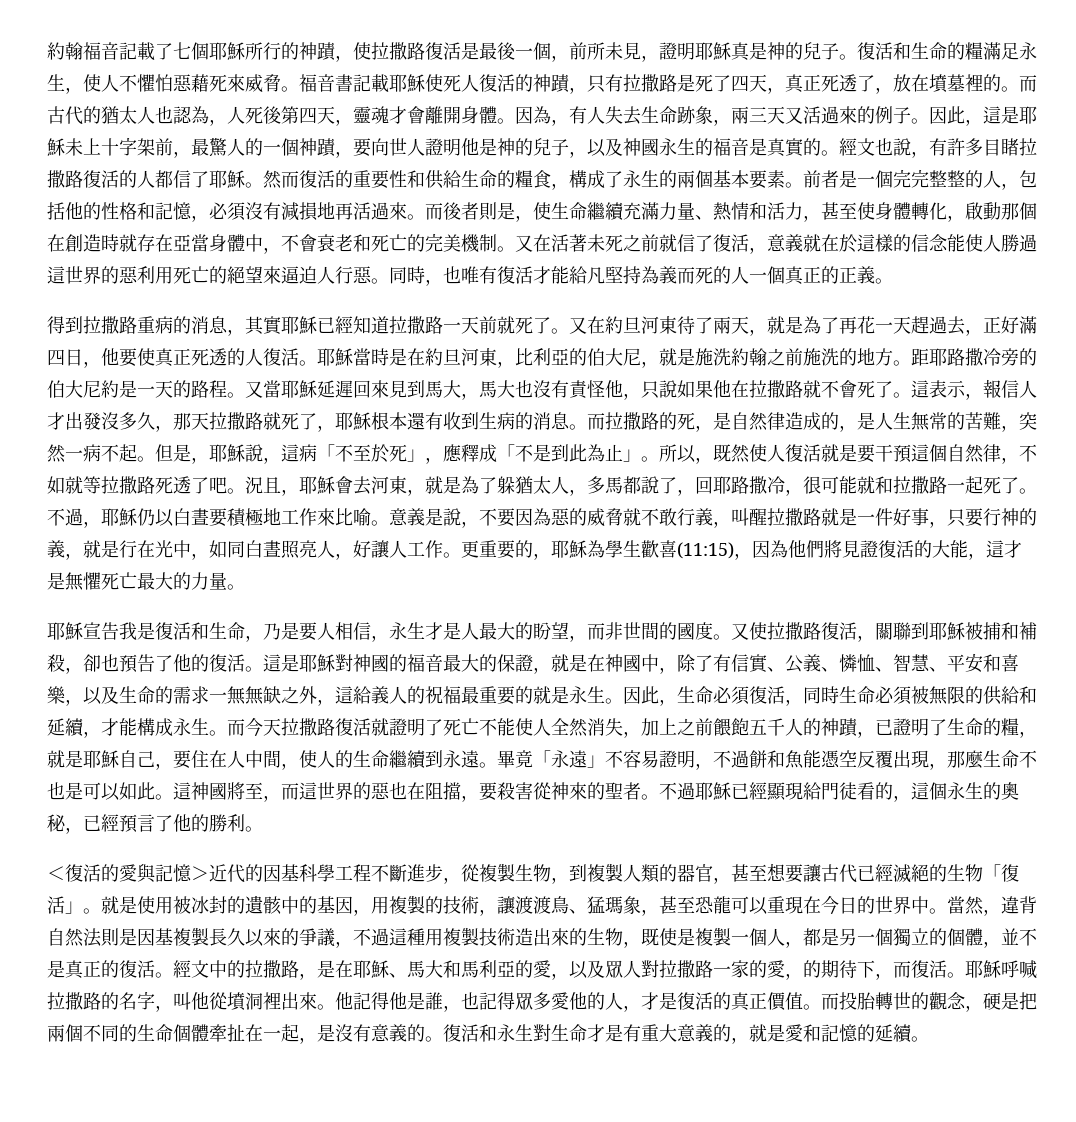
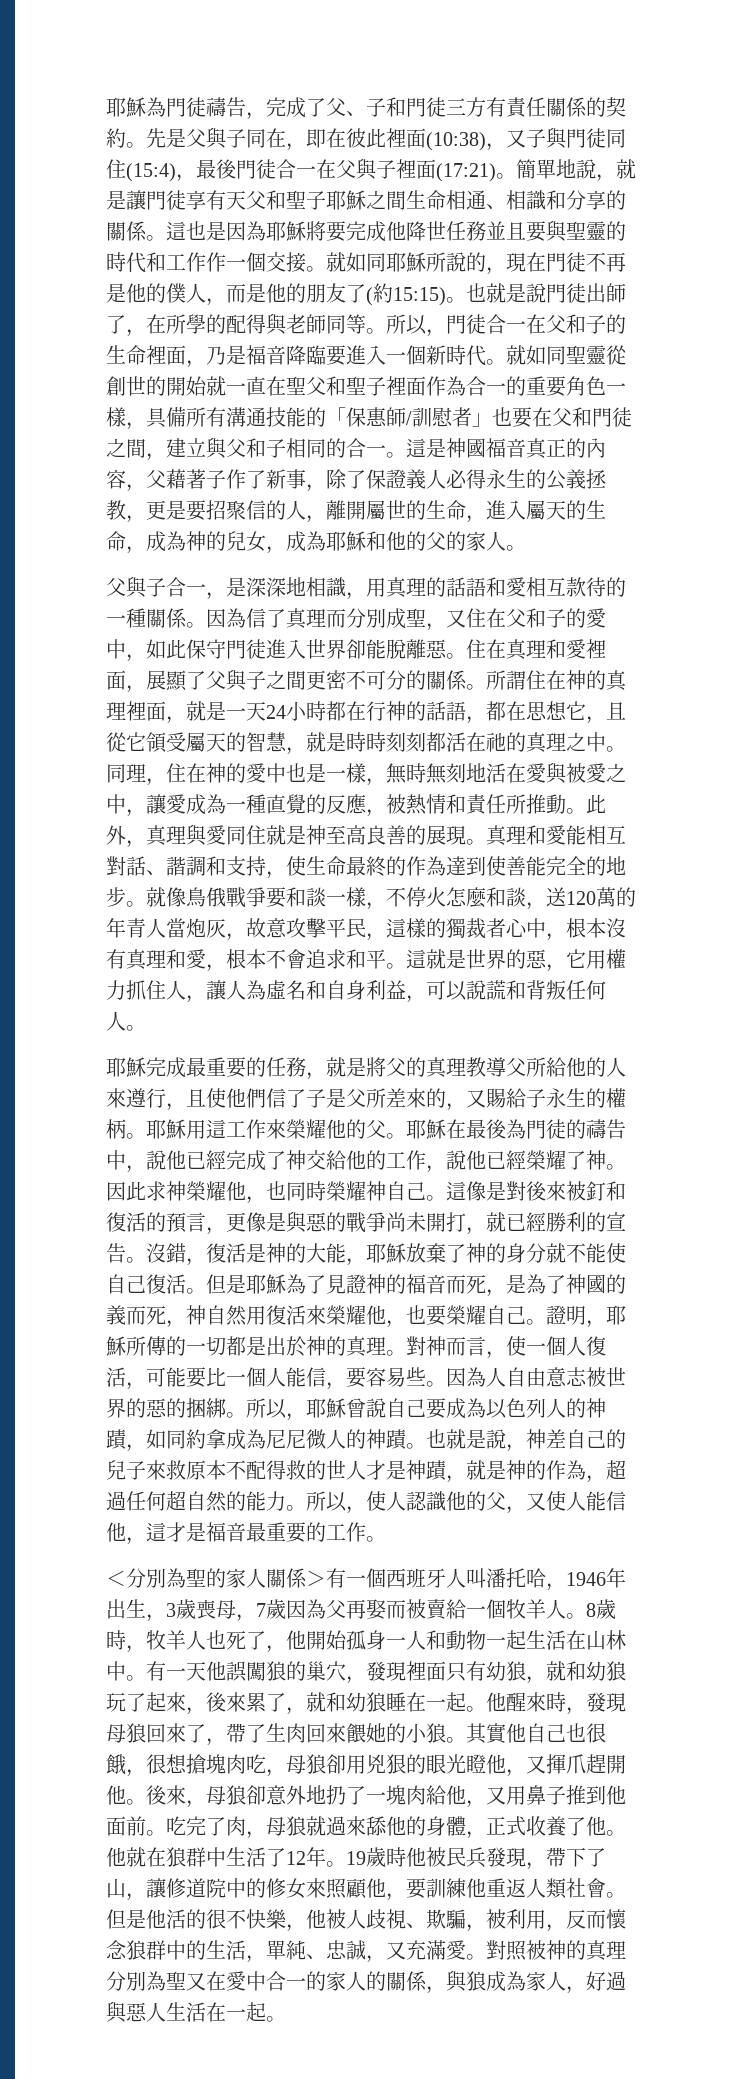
- 約翰福音記載了七個耶穌所行的神蹟，使拉撒路復活是最後一個，前所未見，證明耶穌真是神的兒子。復活和生命的糧滿足永生，使人不懼怕惡藉死來威脅。福音書記載耶穌使死人復活的神蹟，只有拉撒路是死了四天，真正死透了，放在墳墓裡的。而古代的猶太人也認為，人死後第四天，靈魂才會離開身體。因為，有人失去生命跡象，兩三天又活過來的例子。因此，這是耶穌未上十字架前，最驚人的一個神蹟，要向世人證明他是神的兒子，以及神國永生的福音是真實的。經文也說，有許多目睹拉撒路復活的人都信了耶穌。然而復活的重要性和供給生命的糧食，構成了永生的兩個基本要素。前者是一個完完整整的人，包括他的性格和記憶，必須沒有減損地再活過來。而後者則是，使生命繼續充滿力量、熱情和活力，甚至使身體轉化，啟動那個在創造時就存在亞當身體中，不會衰老和死亡的完美機制。又在活著未死之前就信了復活，意義就在於這樣的信念能使人勝過這世界的惡利用死亡的絕望來逼迫人行惡。同時，也唯有復活才能給凡堅持為義而死的人一個真正的正義。
- 得到拉撒路重病的消息，其實耶穌已經知道拉撒路一天前就死了。又在約旦河東待了兩天，就是為了再花一天趕過去，正好滿四日，他要使真正死透的人復活。耶穌當時是在約旦河東，比利亞的伯大尼，就是施洗約翰之前施洗的地方。距耶路撒冷旁的伯大尼約是一天的路程。又當耶穌延遲回來見到馬大，馬大也沒有責怪他，只說如果他在拉撒路就不會死了。這表示，報信人才出發沒多久，那天拉撒路就死了，耶穌根本還有收到生病的消息。而拉撒路的死，是自然律造成的，是人生無常的苦難，突然一病不起。但是，耶穌說，這病「不至於死」，應釋成「不是到此為止」。所以，既然使人復活就是要干預這個自然律，不如就等拉撒路死透了吧。況且，耶穌會去河東，就是為了躲猶太人，多馬都說了，回耶路撒冷，很可能就和拉撒路一起死了。不過，耶穌仍以白晝要積極地工作來比喻。意義是說，不要因為惡的威脅就不敢行義，叫醒拉撒路就是一件好事，只要行神的義，就是行在光中，如同白晝照亮人，好讓人工作。更重要的，耶穌為學生歡喜(11:15)，因為他們將見證復活的大能，這才是無懼死亡最大的力量。
- 耶穌宣告我是復活和生命，乃是要人相信，永生才是人最大的盼望，而非世間的國度。又使拉撒路復活，關聯到耶穌被捕和補殺，卻也預告了他的復活。這是耶穌對神國的福音最大的保證，就是在神國中，除了有信實、公義、憐恤、智慧、平安和喜樂，以及生命的需求一無無缺之外，這給義人的祝福最重要的就是永生。因此，生命必須復活，同時生命必須被無限的供給和延續，才能構成永生。而今天拉撒路復活就證明了死亡不能使人全然消失，加上之前餵飽五千人的神蹟，已證明了生命的糧，就是耶穌自己，要住在人中間，使人的生命繼續到永遠。畢竟「永遠」不容易證明，不過餅和魚能憑空反覆出現，那麼生命不也是可以如此。這神國將至，而這世界的惡也在阻擋，要殺害從神來的聖者。不過耶穌已經顯現給門徒看的，這個永生的奧秘，已經預言了他的勝利。
- ＜復活的愛與記憶＞近代的因基科學工程不斷進步，從複製生物，到複製人類的器官，甚至想要讓古代已經滅絕的生物「復活」。就是使用被冰封的遺骸中的基因，用複製的技術，讓渡渡鳥、猛瑪象，甚至恐龍可以重現在今日的世界中。當然，違背自然法則是因基複製長久以來的爭議，不過這種用複製技術造出來的生物，既使是複製一個人，都是另一個獨立的個體，並不是真正的復活。經文中的拉撒路，是在耶穌、馬大和馬利亞的愛，以及眾人對拉撒路一家的愛，的期待下，而復活。耶穌呼喊拉撒路的名字，叫他從墳洞裡出來。他記得他是誰，也記得眾多愛他的人，才是復活的真正價值。而投胎轉世的觀念，硬是把兩個不同的生命個體牽扯在一起，是沒有意義的。復活和永生對生命才是有重大意義的，就是愛和記憶的延續。
+ 耶穌為門徒禱告，完成了父、子和門徒三方有責任關係的契約。先是父與子同在，即在彼此裡面(10:38)，又子與門徒同住(15:4)，最後門徒合一在父與子裡面(17:21)。簡單地說，就是讓門徒享有天父和聖子耶穌之間生命相通、相識和分享的關係。這也是因為耶穌將要完成他降世任務並且要與聖靈的時代和工作作一個交接。就如同耶穌所說的，現在門徒不再是他的僕人，而是他的朋友了(約15:15)。也就是說門徒出師了，在所學的配得與老師同等。所以，門徒合一在父和子的生命裡面，乃是福音降臨要進入一個新時代。就如同聖靈從創世的開始就一直在聖父和聖子裡面作為合一的重要角色一樣，具備所有溝通技能的「保惠師/訓慰者」也要在父和門徒之間，建立與父和子相同的合一。這是神國福音真正的內容，父藉著子作了新事，除了保證義人必得永生的公義拯教，更是要招聚信的人，離開屬世的生命，進入屬天的生命，成為神的兒女，成為耶穌和他的父的家人。
+ 父與子合一，是深深地相識，用真理的話語和愛相互款待的一種關係。因為信了真理而分別成聖，又住在父和子的愛中，如此保守門徒進入世界卻能脫離惡。住在真理和愛裡面，展顯了父與子之間更密不可分的關係。所謂住在神的真理裡面，就是一天24小時都在行神的話語，都在思想它，且從它領受屬天的智慧，就是時時刻刻都活在祂的真理之中。同理，住在神的愛中也是一樣，無時無刻地活在愛與被愛之中，讓愛成為一種直覺的反應，被熱情和責任所推動。此外，真理與愛同住就是神至高良善的展現。真理和愛能相互對話、諧調和支持，使生命最終的作為達到使善能完全的地步。就像鳥俄戰爭要和談一樣，不停火怎麼和談，送120萬的年青人當炮灰，故意攻擊平民，這樣的獨裁者心中，根本沒有真理和愛，根本不會追求和平。這就是世界的惡，它用權力抓住人，讓人為虛名和自身利益，可以說謊和背叛任何人。
+ 耶穌完成最重要的任務，就是將父的真理教導父所給他的人來遵行，且使他們信了子是父所差來的，又賜給子永生的權柄。耶穌用這工作來榮耀他的父。耶穌在最後為門徒的禱告中，說他已經完成了神交給他的工作，說他已經榮耀了神。因此求神榮耀他，也同時榮耀神自己。這像是對後來被釘和復活的預言，更像是與惡的戰爭尚未開打，就已經勝利的宣告。沒錯，復活是神的大能，耶穌放棄了神的身分就不能使自己復活。但是耶穌為了見證神的福音而死，是為了神國的義而死，神自然用復活來榮耀他，也要榮耀自己。證明，耶穌所傳的一切都是出於神的真理。對神而言，使一個人復活，可能要比一個人能信，要容易些。因為人自由意志被世界的惡的捆綁。所以，耶穌曾說自己要成為以色列人的神蹟，如同約拿成為尼尼微人的神蹟。也就是說，神差自己的兒子來救原本不配得救的世人才是神蹟，就是神的作為，超過任何超自然的能力。所以，使人認識他的父，又使人能信他，這才是福音最重要的工作。
+ ＜分別為聖的家人關係＞有一個西班牙人叫潘托哈，1946年出生，3歲喪母，7歲因為父再娶而被賣給一個牧羊人。8歲時，牧羊人也死了，他開始孤身一人和動物一起生活在山林中。有一天他誤闖狼的巢穴，發現裡面只有幼狼，就和幼狼玩了起來，後來累了，就和幼狼睡在一起。他醒來時，發現母狼回來了，帶了生肉回來餵她的小狼。其實他自己也很餓，很想搶塊肉吃，母狼卻用兇狠的眼光瞪他，又揮爪趕開他。後來，母狼卻意外地扔了一塊肉給他，又用鼻子推到他面前。吃完了肉，母狼就過來舔他的身體，正式收養了他。他就在狼群中生活了12年。19歲時他被民兵發現，帶下了山，讓修道院中的修女來照顧他，要訓練他重返人類社會。但是他活的很不快樂，他被人歧視、欺騙，被利用，反而懷念狼群中的生活，單純、忠誠，又充滿愛。對照被神的真理分別為聖又在愛中合一的家人的關係，與狼成為家人，好過與惡人生活在一起。

